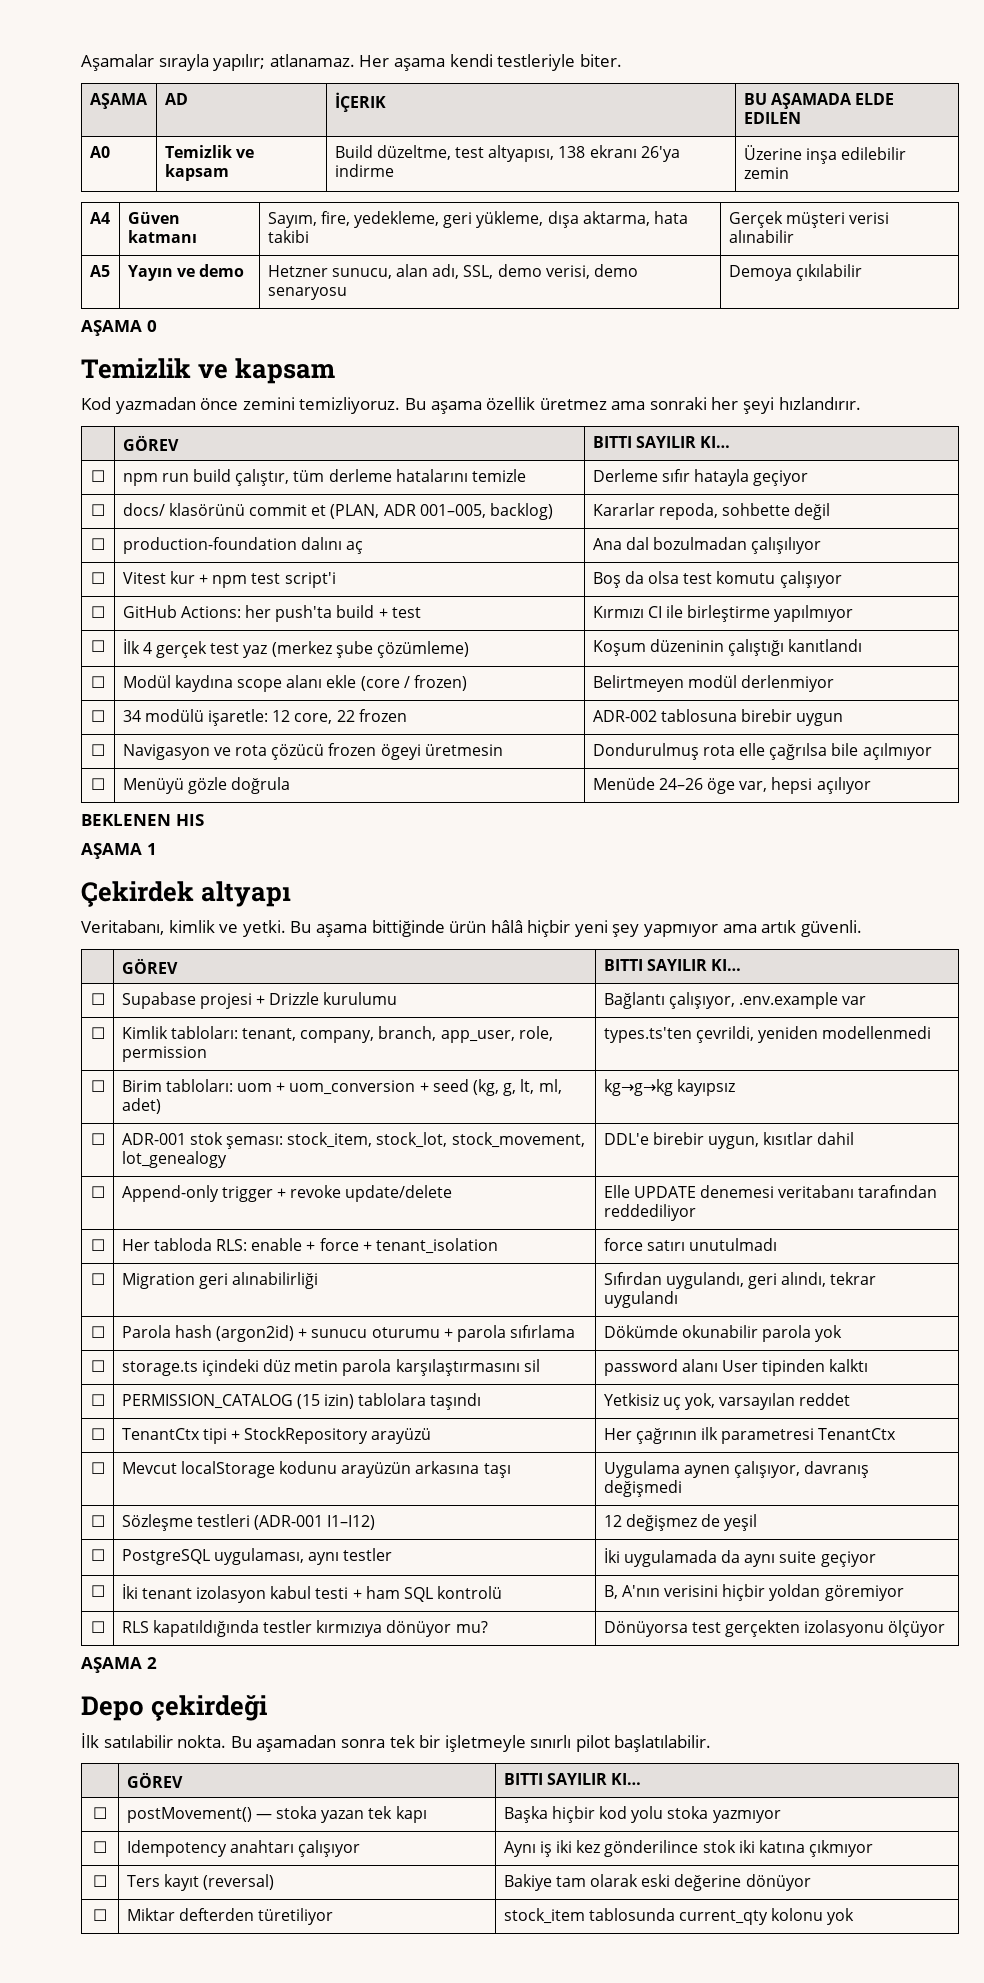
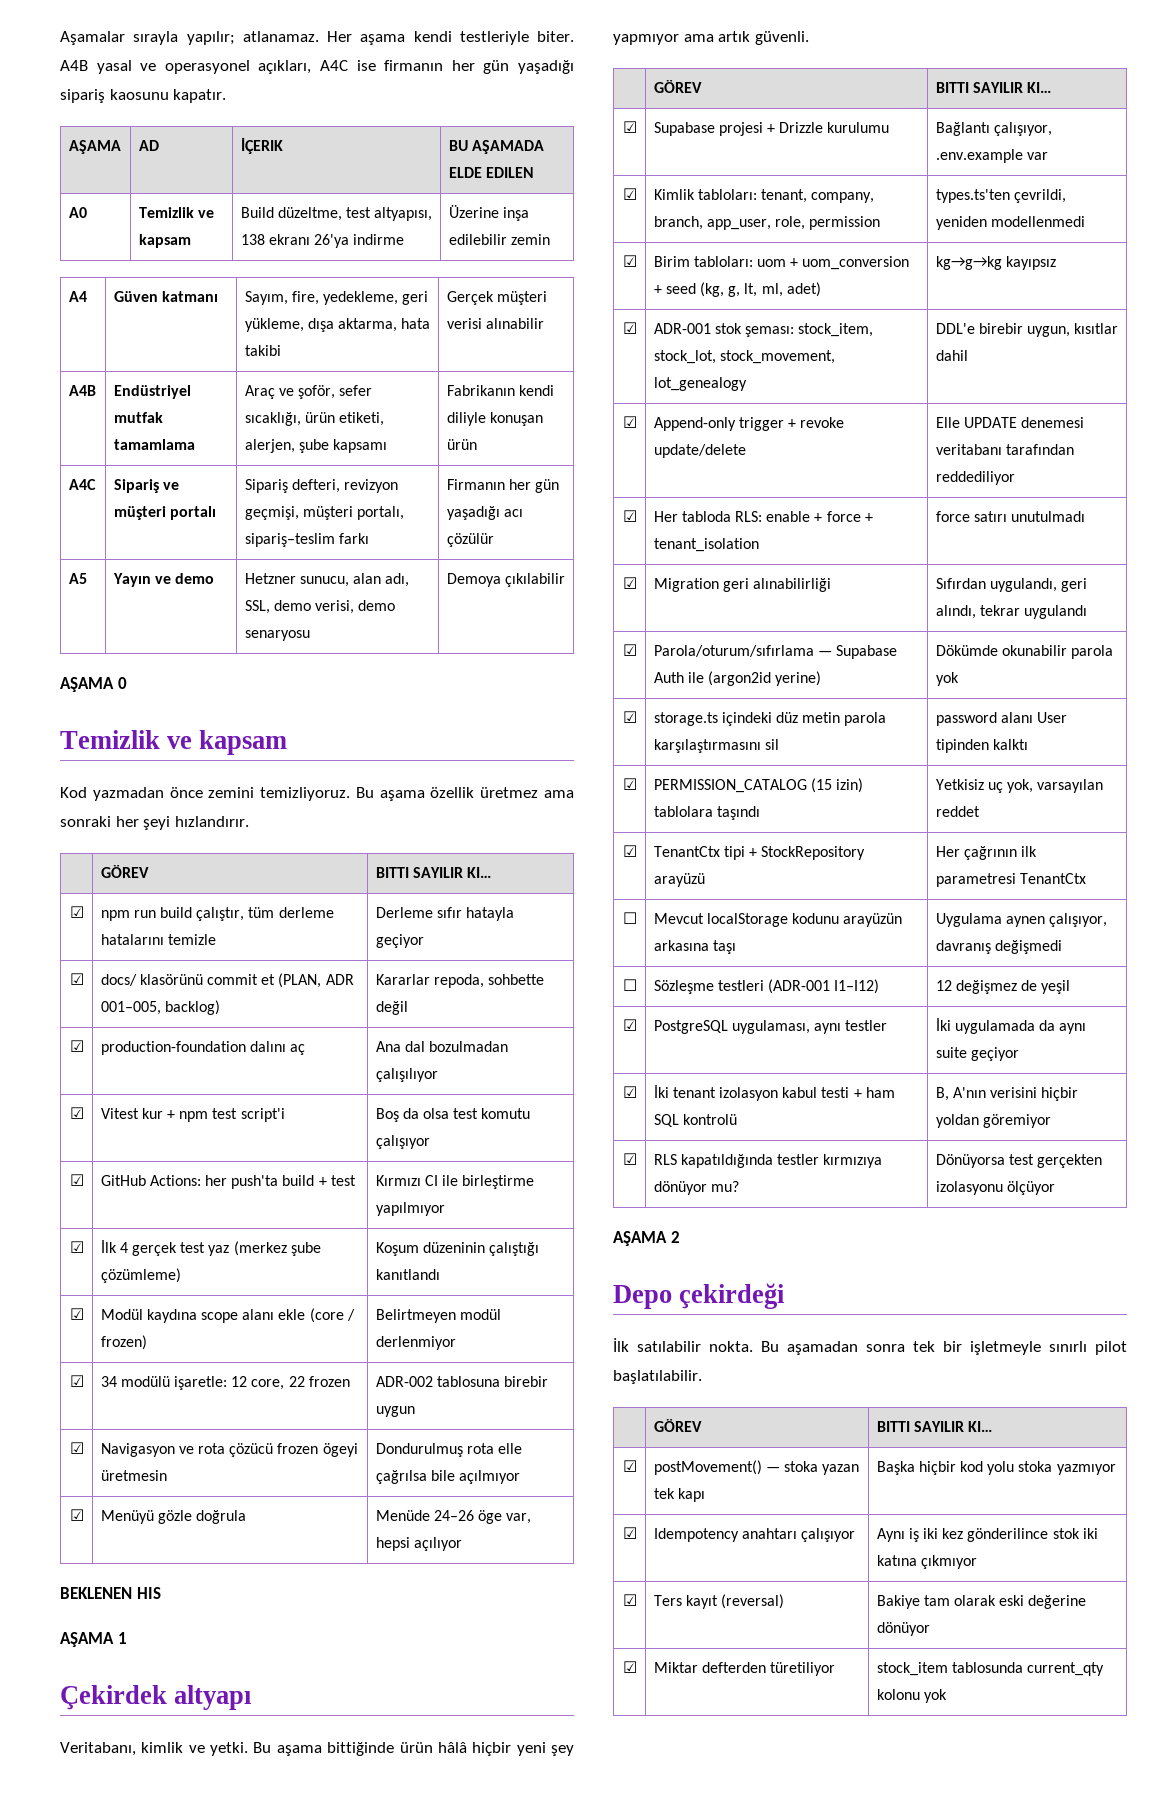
+ A4B yasal ve operasyonel açıkları, A4C ise firmanın her gün yaşadığı sipariş kaosunu kapatır.
+ A4B | Endüstriyel mutfak tamamlama | Araç ve şoför, sefer sıcaklığı, ürün etiketi, alerjen, şube kapsamı | Fabrikanın kendi diliyle konuşan ürün
+ A4C | Sipariş ve müşteri portalı | Sipariş defteri, revizyon geçmişi, müşteri portalı, sipariş–teslim farkı | Firmanın her gün yaşadığı acı çözülür
- ☐ | npm run build çalıştır, tüm derleme hatalarını temizle | Derleme sıfır hatayla geçiyor
+ ☑ | npm run build çalıştır, tüm derleme hatalarını temizle | Derleme sıfır hatayla geçiyor
- ☐ | docs/ klasörünü commit et (PLAN, ADR 001–005, backlog) | Kararlar repoda, sohbette değil
+ ☑ | docs/ klasörünü commit et (PLAN, ADR 001–005, backlog) | Kararlar repoda, sohbette değil
- ☐ | production-foundation dalını aç | Ana dal bozulmadan çalışılıyor
+ ☑ | production-foundation dalını aç | Ana dal bozulmadan çalışılıyor
- ☐ | Vitest kur + npm test script'i | Boş da olsa test komutu çalışıyor
+ ☑ | Vitest kur + npm test script'i | Boş da olsa test komutu çalışıyor
- ☐ | GitHub Actions: her push'ta build + test | Kırmızı CI ile birleştirme yapılmıyor
+ ☑ | GitHub Actions: her push'ta build + test | Kırmızı CI ile birleştirme yapılmıyor
- ☐ | İlk 4 gerçek test yaz (merkez şube çözümleme) | Koşum düzeninin çalıştığı kanıtlandı
+ ☑ | İlk 4 gerçek test yaz (merkez şube çözümleme) | Koşum düzeninin çalıştığı kanıtlandı
- ☐ | Modül kaydına scope alanı ekle (core / frozen) | Belirtmeyen modül derlenmiyor
+ ☑ | Modül kaydına scope alanı ekle (core / frozen) | Belirtmeyen modül derlenmiyor
- ☐ | 34 modülü işaretle: 12 core, 22 frozen | ADR-002 tablosuna birebir uygun
+ ☑ | 34 modülü işaretle: 12 core, 22 frozen | ADR-002 tablosuna birebir uygun
- ☐ | Navigasyon ve rota çözücü frozen ögeyi üretmesin | Dondurulmuş rota elle çağrılsa bile açılmıyor
+ ☑ | Navigasyon ve rota çözücü frozen ögeyi üretmesin | Dondurulmuş rota elle çağrılsa bile açılmıyor
- ☐ | Menüyü gözle doğrula | Menüde 24–26 öge var, hepsi açılıyor
+ ☑ | Menüyü gözle doğrula | Menüde 24–26 öge var, hepsi açılıyor
- ☐ | Supabase projesi + Drizzle kurulumu | Bağlantı çalışıyor, .env.example var
+ ☑ | Supabase projesi + Drizzle kurulumu | Bağlantı çalışıyor, .env.example var
- ☐ | Kimlik tabloları: tenant, company, branch, app_user, role, permission | types.ts'ten çevrildi, yeniden modellenmedi
+ ☑ | Kimlik tabloları: tenant, company, branch, app_user, role, permission | types.ts'ten çevrildi, yeniden modellenmedi
- ☐ | Birim tabloları: uom + uom_conversion + seed (kg, g, lt, ml, adet) | kg→g→kg kayıpsız
+ ☑ | Birim tabloları: uom + uom_conversion + seed (kg, g, lt, ml, adet) | kg→g→kg kayıpsız
- ☐ | ADR-001 stok şeması: stock_item, stock_lot, stock_movement, lot_genealogy | DDL'e birebir uygun, kısıtlar dahil
+ ☑ | ADR-001 stok şeması: stock_item, stock_lot, stock_movement, lot_genealogy | DDL'e birebir uygun, kısıtlar dahil
- ☐ | Append-only trigger + revoke update/delete | Elle UPDATE denemesi veritabanı tarafından reddediliyor
+ ☑ | Append-only trigger + revoke update/delete | Elle UPDATE denemesi veritabanı tarafından reddediliyor
- ☐ | Her tabloda RLS: enable + force + tenant_isolation | force satırı unutulmadı
+ ☑ | Her tabloda RLS: enable + force + tenant_isolation | force satırı unutulmadı
- ☐ | Migration geri alınabilirliği | Sıfırdan uygulandı, geri alındı, tekrar uygulandı
+ ☑ | Migration geri alınabilirliği | Sıfırdan uygulandı, geri alındı, tekrar uygulandı
- ☐ | Parola hash (argon2id) + sunucu oturumu + parola sıfırlama | Dökümde okunabilir parola yok
+ ☑ | Parola/oturum/sıfırlama — Supabase Auth ile (argon2id yerine) | Dökümde okunabilir parola yok
- ☐ | storage.ts içindeki düz metin parola karşılaştırmasını sil | password alanı User tipinden kalktı
+ ☑ | storage.ts içindeki düz metin parola karşılaştırmasını sil | password alanı User tipinden kalktı
- ☐ | PERMISSION_CATALOG (15 izin) tablolara taşındı | Yetkisiz uç yok, varsayılan reddet
+ ☑ | PERMISSION_CATALOG (15 izin) tablolara taşındı | Yetkisiz uç yok, varsayılan reddet
- ☐ | TenantCtx tipi + StockRepository arayüzü | Her çağrının ilk parametresi TenantCtx
+ ☑ | TenantCtx tipi + StockRepository arayüzü | Her çağrının ilk parametresi TenantCtx
- ☐ | PostgreSQL uygulaması, aynı testler | İki uygulamada da aynı suite geçiyor
+ ☑ | PostgreSQL uygulaması, aynı testler | İki uygulamada da aynı suite geçiyor
- ☐ | İki tenant izolasyon kabul testi + ham SQL kontrolü | B, A'nın verisini hiçbir yoldan göremiyor
+ ☑ | İki tenant izolasyon kabul testi + ham SQL kontrolü | B, A'nın verisini hiçbir yoldan göremiyor
- ☐ | RLS kapatıldığında testler kırmızıya dönüyor mu? | Dönüyorsa test gerçekten izolasyonu ölçüyor
+ ☑ | RLS kapatıldığında testler kırmızıya dönüyor mu? | Dönüyorsa test gerçekten izolasyonu ölçüyor
- ☐ | postMovement() — stoka yazan tek kapı | Başka hiçbir kod yolu stoka yazmıyor
+ ☑ | postMovement() — stoka yazan tek kapı | Başka hiçbir kod yolu stoka yazmıyor
- ☐ | Idempotency anahtarı çalışıyor | Aynı iş iki kez gönderilince stok iki katına çıkmıyor
+ ☑ | Idempotency anahtarı çalışıyor | Aynı iş iki kez gönderilince stok iki katına çıkmıyor
- ☐ | Ters kayıt (reversal) | Bakiye tam olarak eski değerine dönüyor
+ ☑ | Ters kayıt (reversal) | Bakiye tam olarak eski değerine dönüyor
- ☐ | Miktar defterden türetiliyor | stock_item tablosunda current_qty kolonu yok
+ ☑ | Miktar defterden türetiliyor | stock_item tablosunda current_qty kolonu yok

